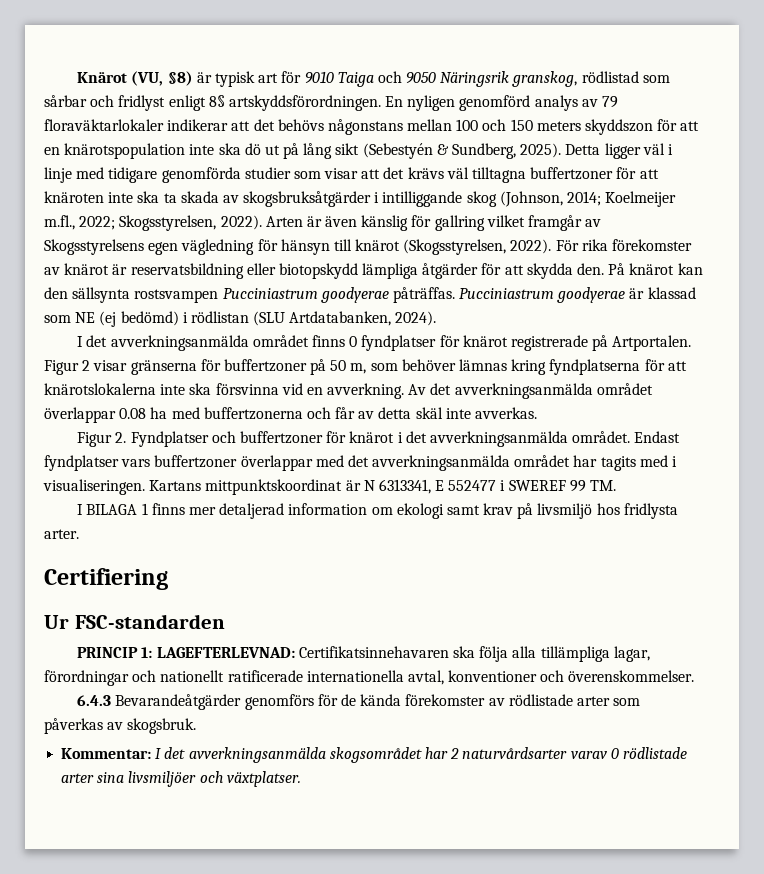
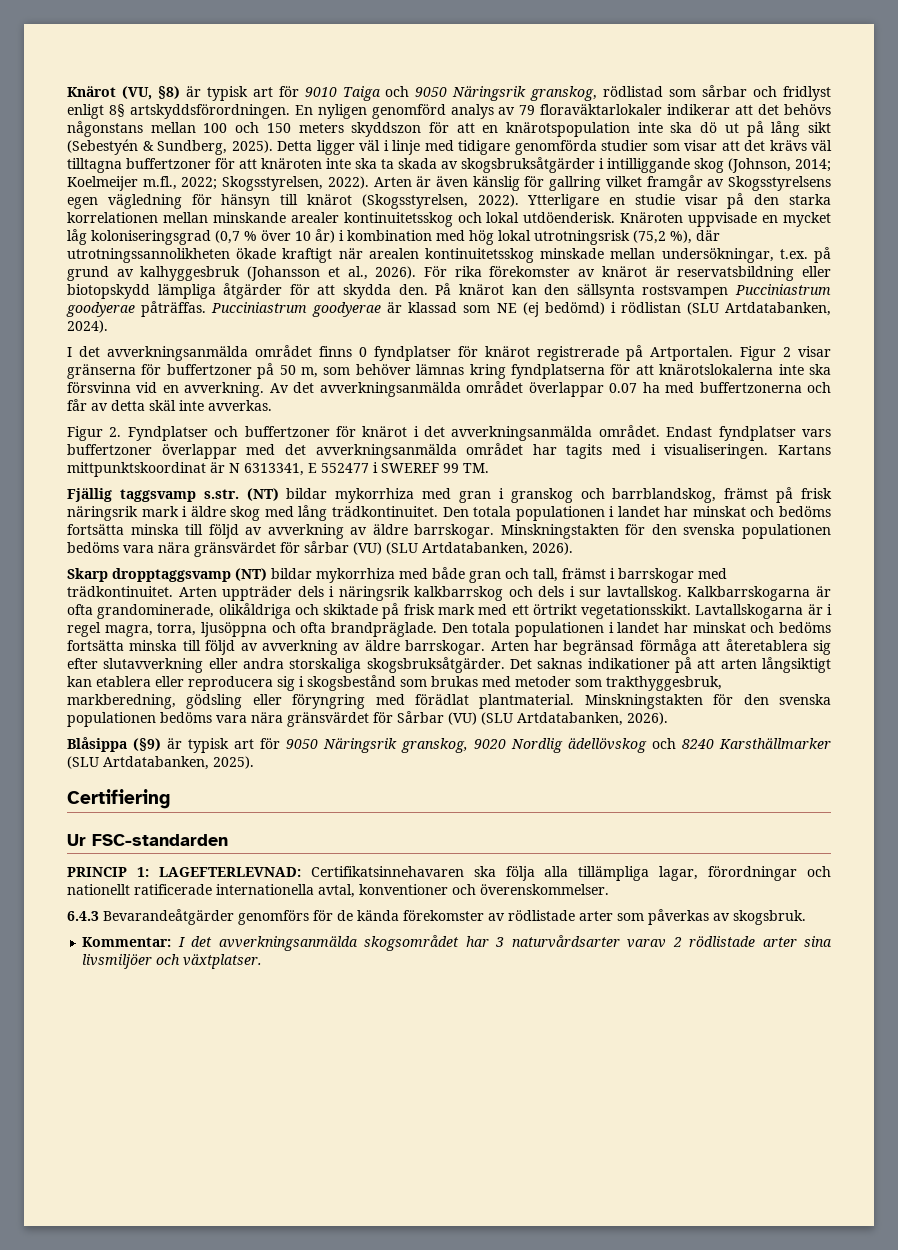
+ Ytterligare en studie visar på den starka korrelationen mellan minskande arealer kontinuitetsskog och lokal utdöenderisk. Knäroten uppvisade en mycket låg koloniseringsgrad (0,7 % över 10 år) i kombination med hög lokal utrotningsrisk (75,2 %), där utrotningssannolikheten ökade kraftigt när arealen kontinuitetsskog minskade mellan undersökningar, t.ex. på grund av kalhyggesbruk (Johansson et al., 2026).
- Av det avverkningsanmälda området överlappar 0.08 ha med buffertzonerna och får av detta skäl inte avverkas.
+ Av det avverkningsanmälda området överlappar 0.07 ha med buffertzonerna och får av detta skäl inte avverkas.
- I BILAGA 1 finns mer detaljerad information om ekologi samt krav på livsmiljö hos fridlysta arter.
+ Fjällig taggsvamp s.str. (NT) bildar mykorrhiza med gran i granskog och barrblandskog, främst på frisk näringsrik mark i äldre skog med lång trädkontinuitet. Den totala populationen i landet har minskat och bedöms fortsätta minska till följd av avverkning av äldre barrskogar. Minskningstakten för den svenska populationen bedöms vara nära gränsvärdet för sårbar (VU) (SLU Artdatabanken, 2026).
+ Skarp dropptaggsvamp (NT) bildar mykorrhiza med både gran och tall, främst i barrskogar med trädkontinuitet. Arten uppträder dels i näringsrik kalkbarrskog och dels i sur lavtallskog. Kalkbarrskogarna är ofta grandominerade, olikåldriga och skiktade på frisk mark med ett örtrikt vegetationsskikt. Lavtallskogarna är i regel magra, torra, ljusöppna och ofta brandpräglade. Den totala populationen i landet har minskat och bedöms fortsätta minska till följd av avverkning av äldre barrskogar. Arten har begränsad förmåga att återetablera sig efter slutavverkning eller andra storskaliga skogsbruksåtgärder. Det saknas indikationer på att arten långsiktigt kan etablera eller reproducera sig i skogsbestånd som brukas med metoder som trakthyggesbruk, markberedning, gödsling eller föryngring med förädlat plantmaterial. Minskningstakten för den svenska populationen bedöms vara nära gränsvärdet för Sårbar (VU) (SLU Artdatabanken, 2026).
+ Blåsippa (§9) är typisk art för 9050 Näringsrik granskog, 9020 Nordlig ädellövskog och 8240 Karsthällmarker (SLU Artdatabanken, 2025).
- Kommentar: I det avverkningsanmälda skogsområdet har 2 naturvårdsarter varav 0 rödlistade arter sina livsmiljöer och växtplatser.
+ Kommentar: I det avverkningsanmälda skogsområdet har 3 naturvårdsarter varav 2 rödlistade arter sina livsmiljöer och växtplatser.

